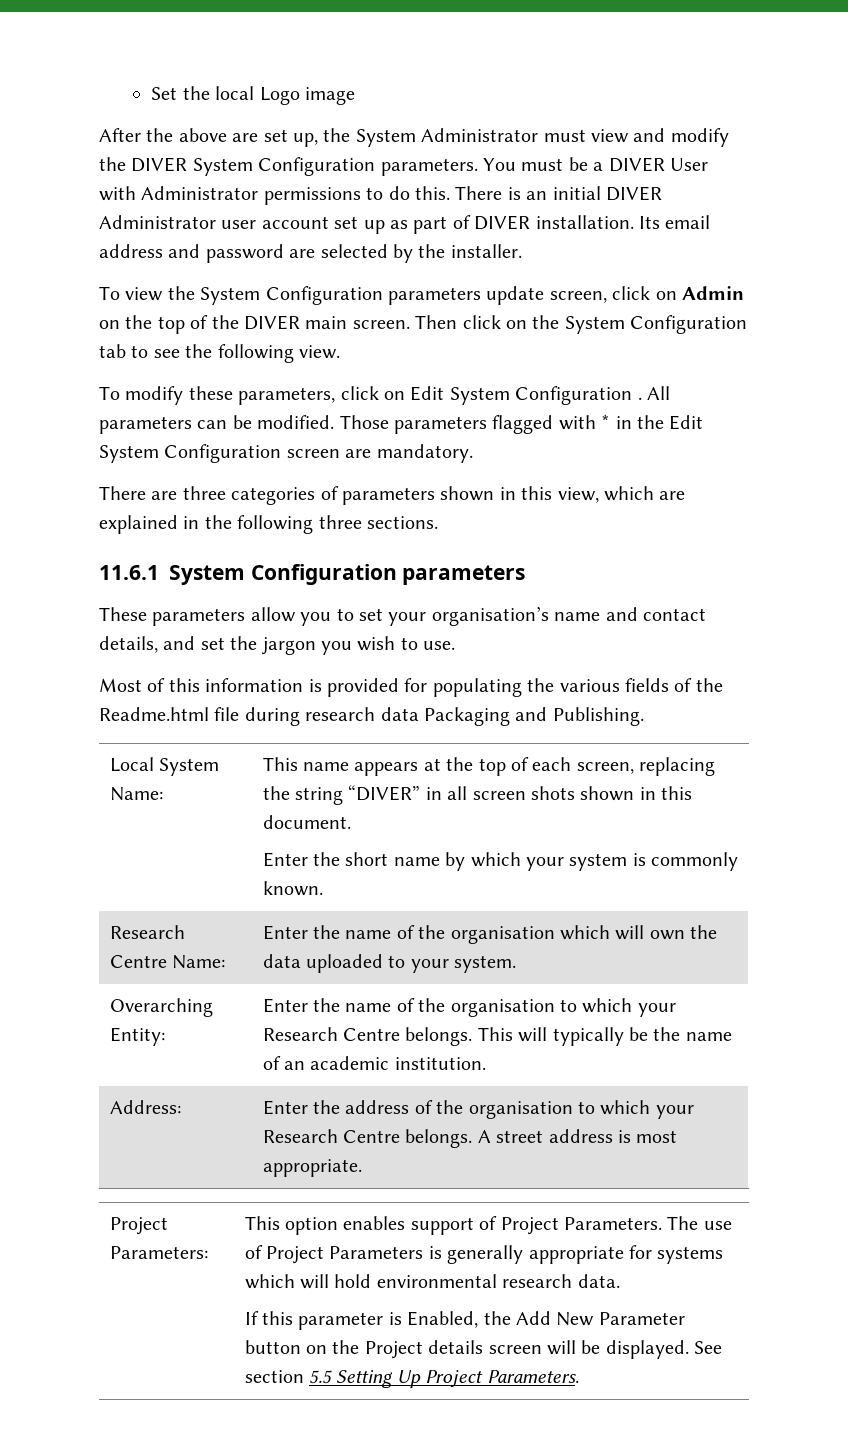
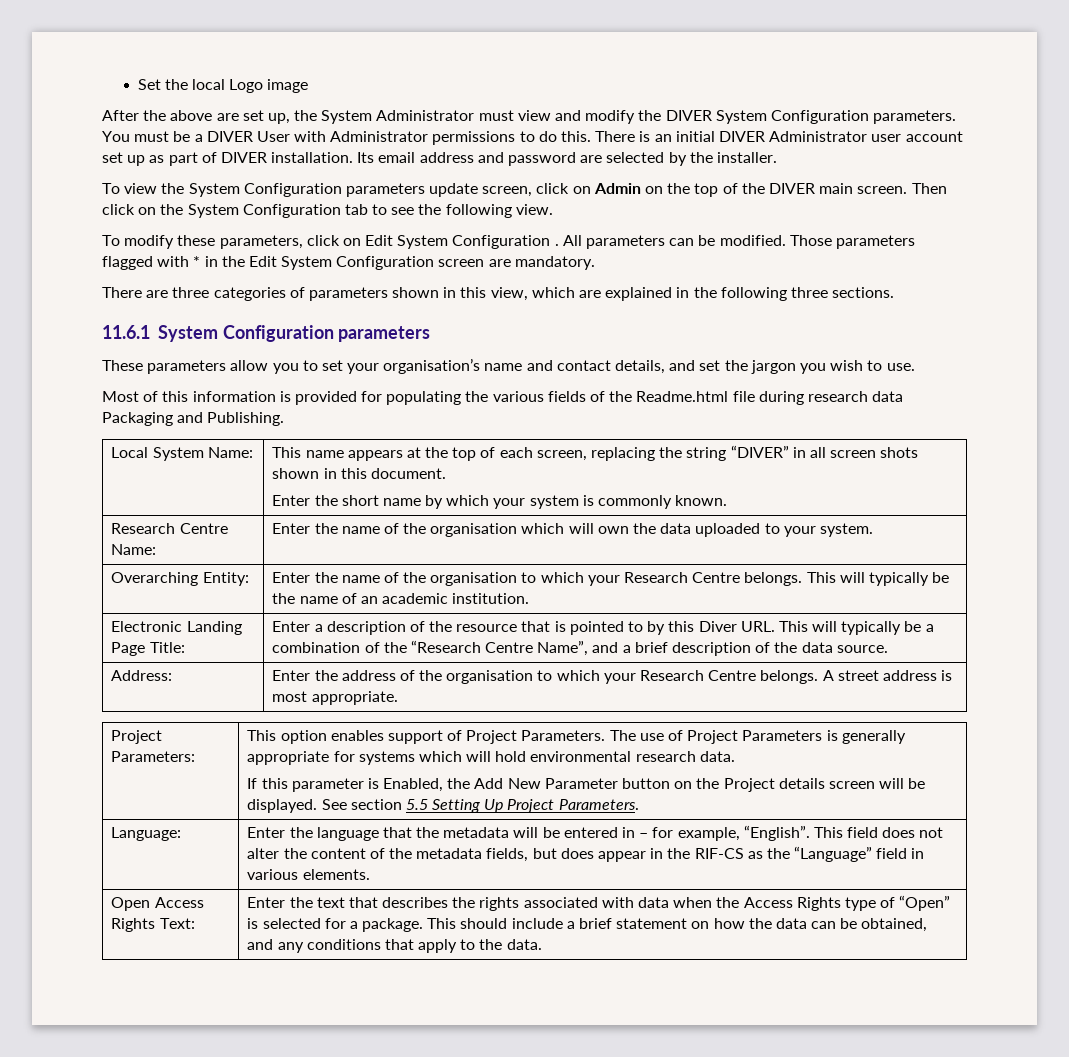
+ Electronic Landing Page Title: | Enter a description of the resource that is pointed to by this Diver URL. This will typically be a combination of the “Research Centre Name”, and a brief description of the data source.
+ Language: | Enter the language that the metadata will be entered in – for example, “English”. This field does not alter the content of the metadata fields, but does appear in the RIF-CS as the “Language” field in various elements.
+ Open Access Rights Text: | Enter the text that describes the rights associated with data when the Access Rights type of “Open” is selected for a package. This should include a brief statement on how the data can be obtained, and any conditions that apply to the data.

